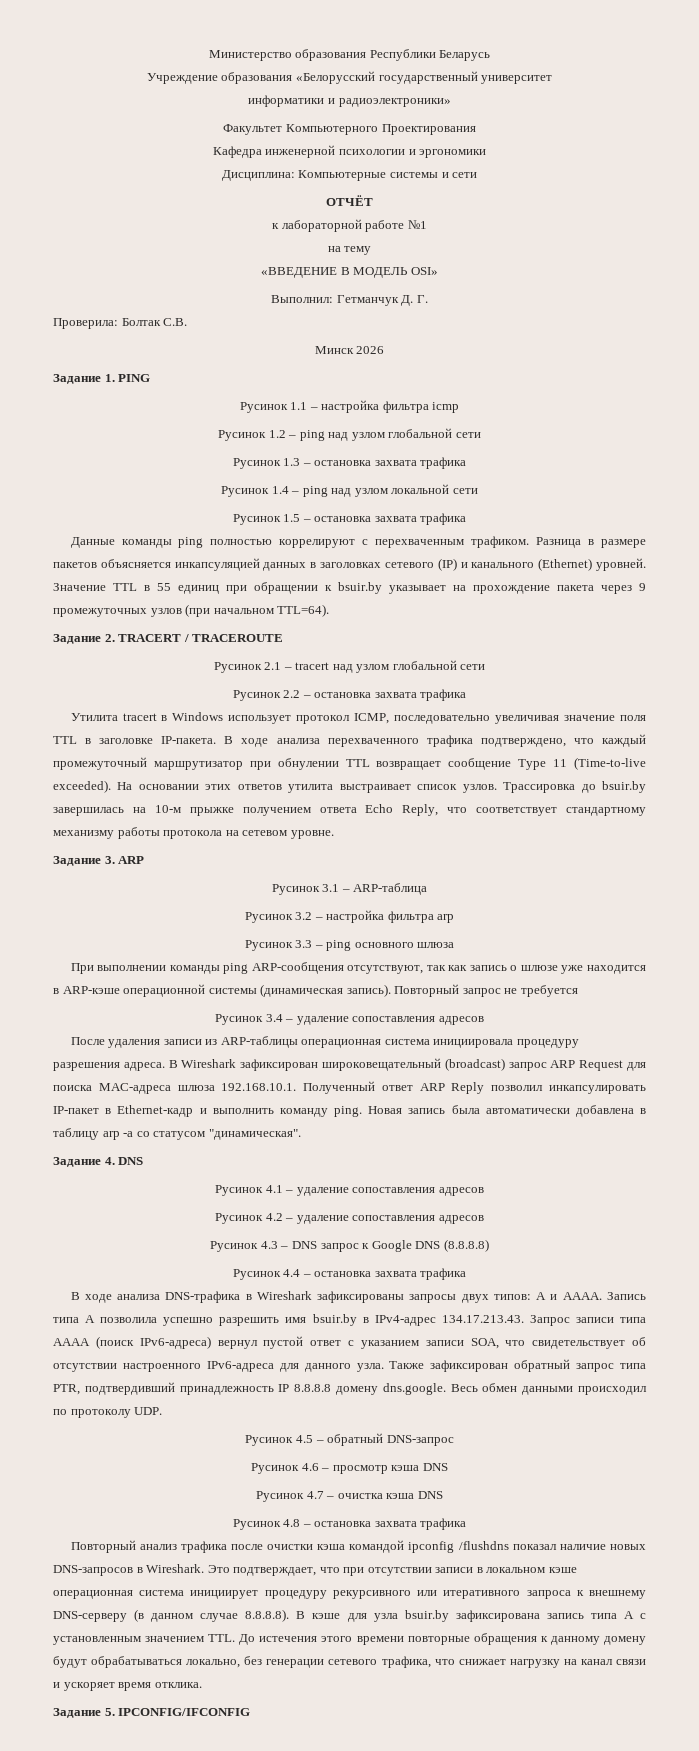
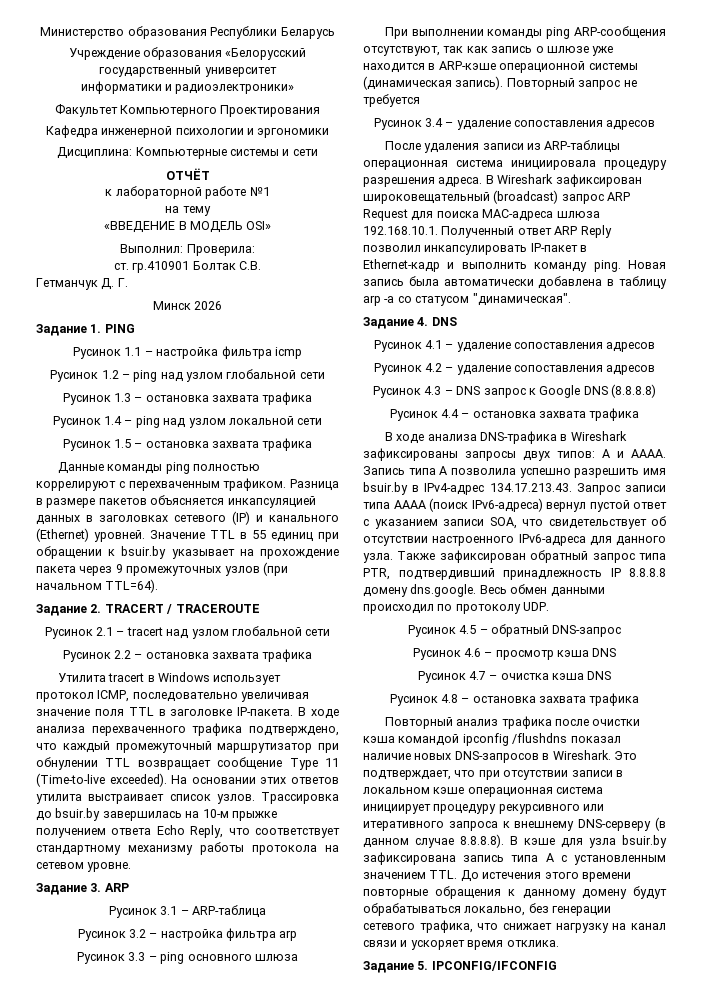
- Выполнил: Гетманчук Д. Г.
+ Выполнил: Проверила:
+ ст. гр.410901 Болтак С.В.
+ Гетманчук Д. Г.
- Проверила: Болтак С.В.

